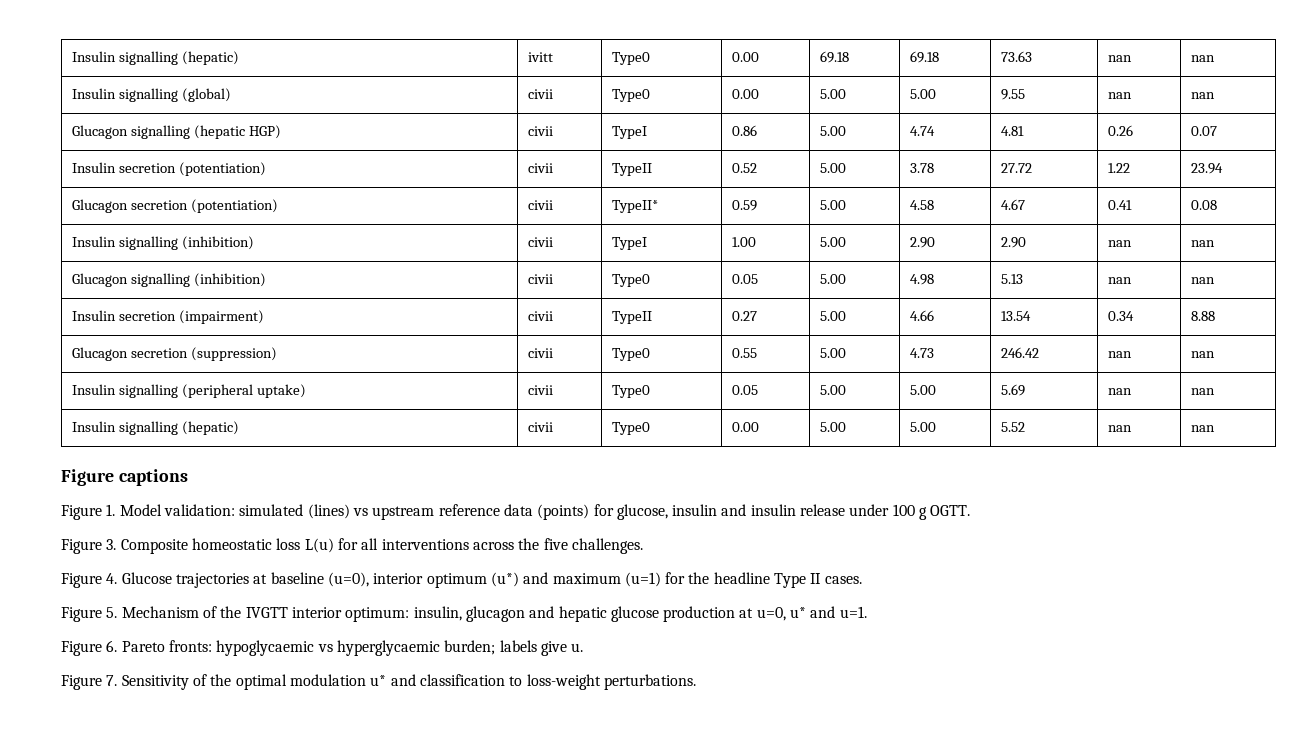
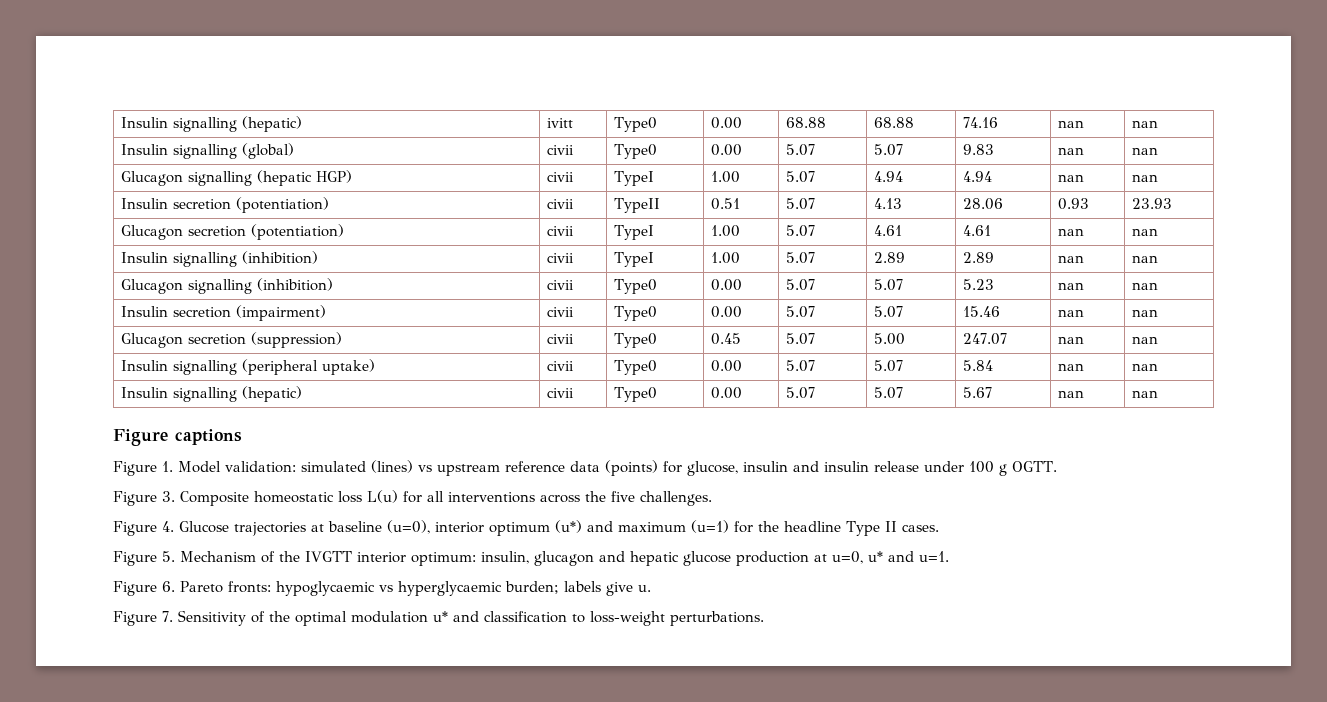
- Insulin signalling (hepatic) | ivitt | Type0 | 0.00 | 69.18 | 69.18 | 73.63 | nan | nan
+ Insulin signalling (hepatic) | ivitt | Type0 | 0.00 | 68.88 | 68.88 | 74.16 | nan | nan
- Insulin signalling (global) | civii | Type0 | 0.00 | 5.00 | 5.00 | 9.55 | nan | nan
+ Insulin signalling (global) | civii | Type0 | 0.00 | 5.07 | 5.07 | 9.83 | nan | nan
- Glucagon signalling (hepatic HGP) | civii | TypeI | 0.86 | 5.00 | 4.74 | 4.81 | 0.26 | 0.07
+ Glucagon signalling (hepatic HGP) | civii | TypeI | 1.00 | 5.07 | 4.94 | 4.94 | nan | nan
- Insulin secretion (potentiation) | civii | TypeII | 0.52 | 5.00 | 3.78 | 27.72 | 1.22 | 23.94
- Glucagon secretion (potentiation) | civii | TypeII* | 0.59 | 5.00 | 4.58 | 4.67 | 0.41 | 0.08
+ Insulin secretion (potentiation) | civii | TypeII | 0.51 | 5.07 | 4.13 | 28.06 | 0.93 | 23.93
+ Glucagon secretion (potentiation) | civii | TypeI | 1.00 | 5.07 | 4.61 | 4.61 | nan | nan
- Insulin signalling (inhibition) | civii | TypeI | 1.00 | 5.00 | 2.90 | 2.90 | nan | nan
+ Insulin signalling (inhibition) | civii | TypeI | 1.00 | 5.07 | 2.89 | 2.89 | nan | nan
- Glucagon signalling (inhibition) | civii | Type0 | 0.05 | 5.00 | 4.98 | 5.13 | nan | nan
+ Glucagon signalling (inhibition) | civii | Type0 | 0.00 | 5.07 | 5.07 | 5.23 | nan | nan
- Insulin secretion (impairment) | civii | TypeII | 0.27 | 5.00 | 4.66 | 13.54 | 0.34 | 8.88
+ Insulin secretion (impairment) | civii | Type0 | 0.00 | 5.07 | 5.07 | 15.46 | nan | nan
- Glucagon secretion (suppression) | civii | Type0 | 0.55 | 5.00 | 4.73 | 246.42 | nan | nan
+ Glucagon secretion (suppression) | civii | Type0 | 0.45 | 5.07 | 5.00 | 247.07 | nan | nan
- Insulin signalling (peripheral uptake) | civii | Type0 | 0.05 | 5.00 | 5.00 | 5.69 | nan | nan
+ Insulin signalling (peripheral uptake) | civii | Type0 | 0.00 | 5.07 | 5.07 | 5.84 | nan | nan
- Insulin signalling (hepatic) | civii | Type0 | 0.00 | 5.00 | 5.00 | 5.52 | nan | nan
+ Insulin signalling (hepatic) | civii | Type0 | 0.00 | 5.07 | 5.07 | 5.67 | nan | nan

